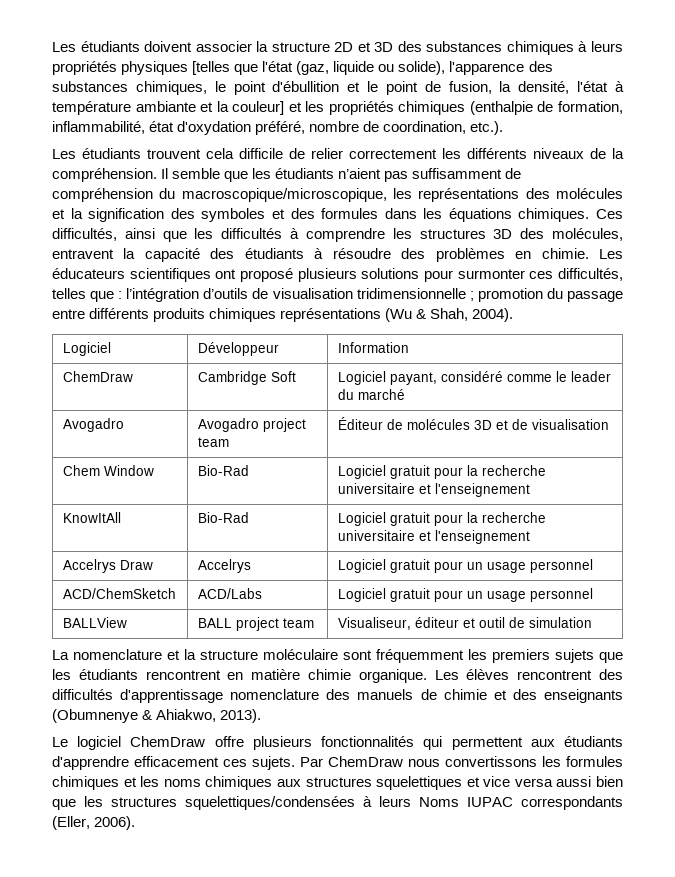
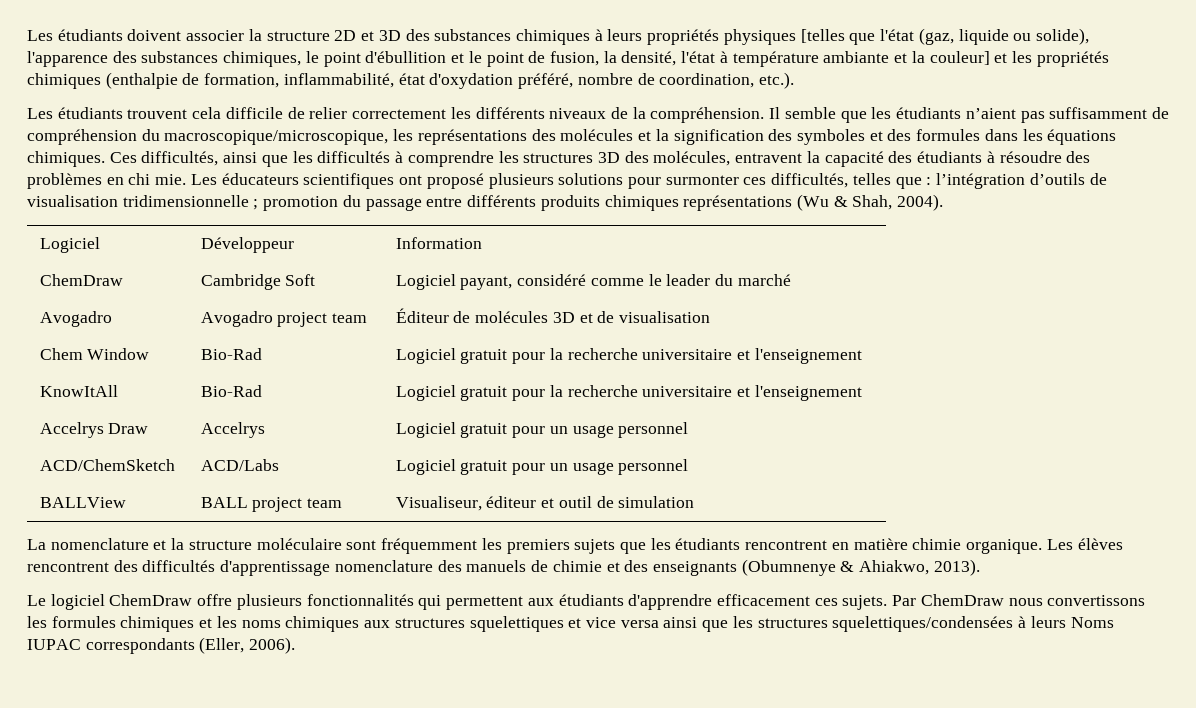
- Ces difficultés, ainsi que les difficultés à comprendre les structures 3D des molécules, entravent la capacité des étudiants à résoudre des problèmes en chimie.
+ Ces difficultés, ainsi que les difficultés à comprendre les structures 3D des molécules, entravent la capacité des étudiants à résoudre des problèmes en chi mie.
- Par ChemDraw nous convertissons les formules chimiques et les noms chimiques aux structures squelettiques et vice versa aussi bien que les structures squelettiques/condensées à leurs Noms IUPAC correspondants (Eller, 2006).
+ Par ChemDraw nous convertissons les formules chimiques et les noms chimiques aux structures squelettiques et vice versa ainsi que les structures squelettiques/condensées à leurs Noms IUPAC correspondants (Eller, 2006).

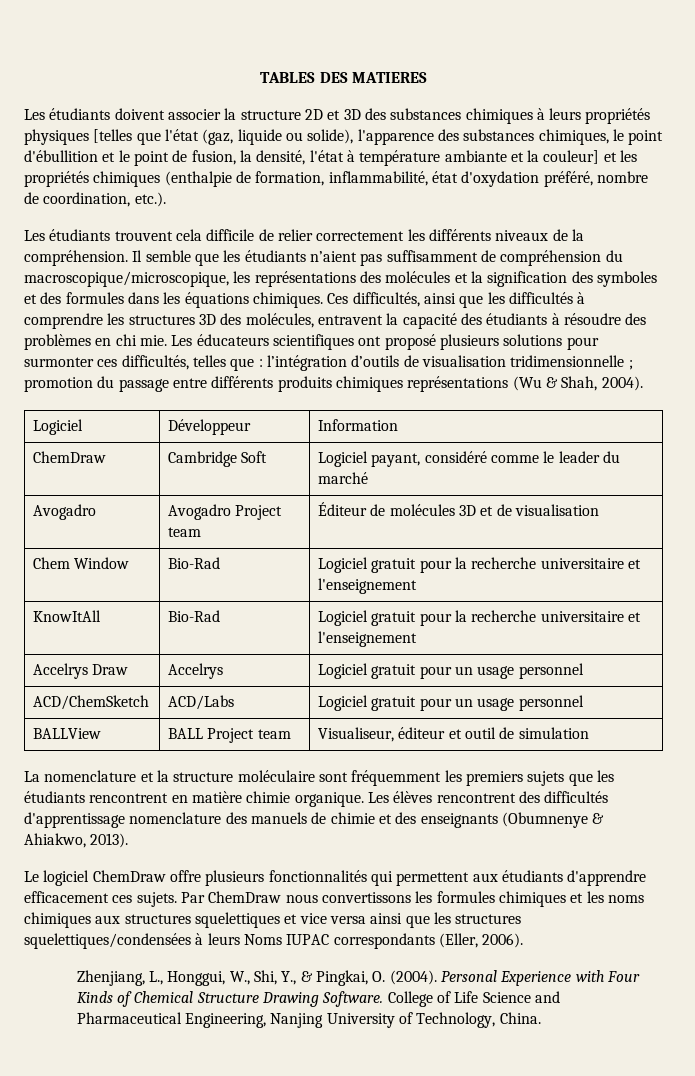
+ TABLES DES MATIERES
- Avogadro | Avogadro project team | Éditeur de molécules 3D et de visualisation
+ Avogadro | Avogadro Project team | Éditeur de molécules 3D et de visualisation
- BALLView | BALL project team | Visualiseur, éditeur et outil de simulation
+ BALLView | BALL Project team | Visualiseur, éditeur et outil de simulation
+ Zhenjiang, L., Honggui, W., Shi, Y., & Pingkai, O. (2004). Personal Experience with Four Kinds of Chemical Structure Drawing Software. College of Life Science and Pharmaceutical Engineering, Nanjing University of Technology, China.

